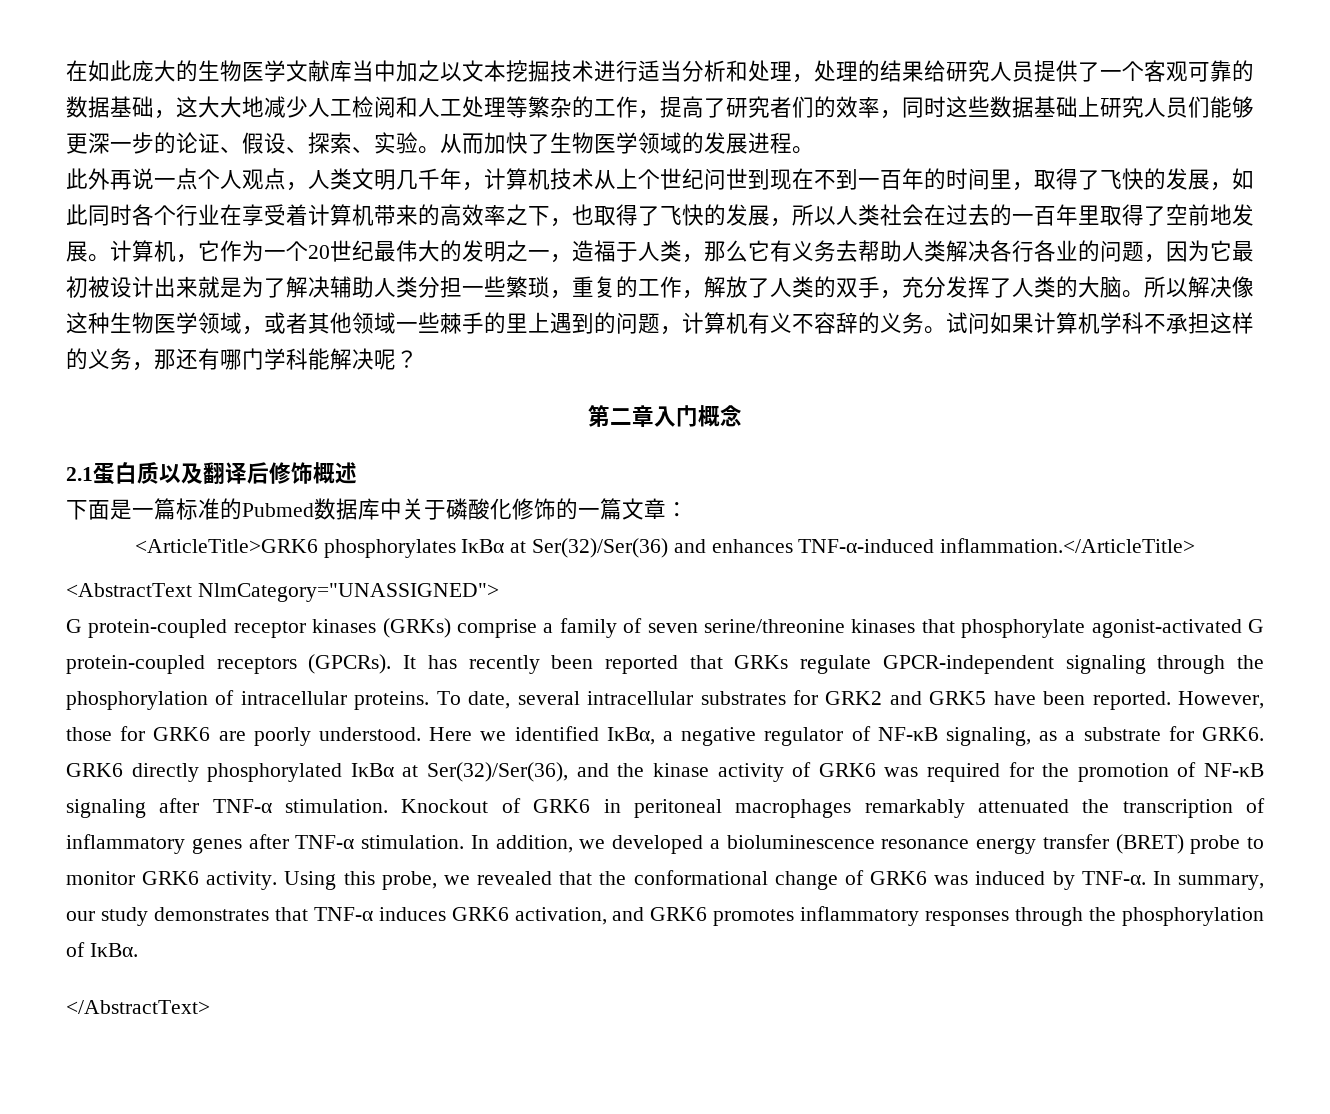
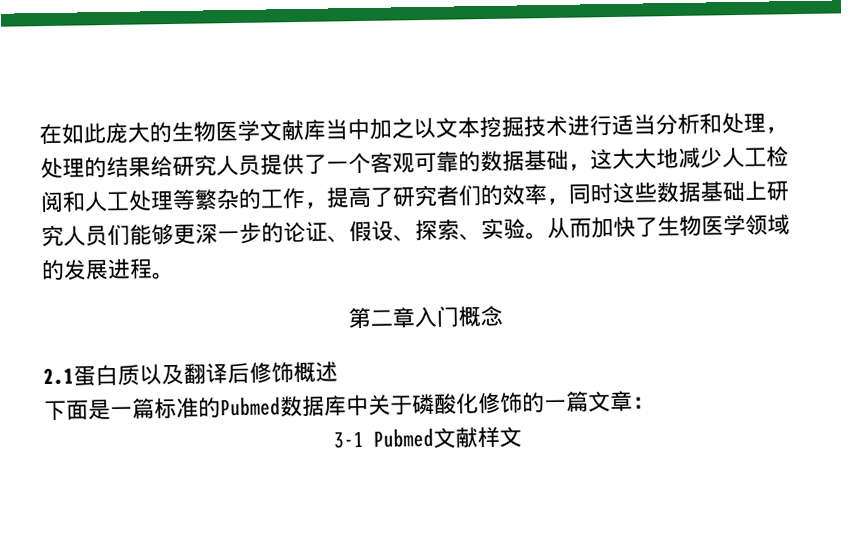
- 此外再说一点个人观点，人类文明几千年，计算机技术从上个世纪问世到现在不到一百年的时间里，取得了飞快的发展，如此同时各个行业在享受着计算机带来的高效率之下，也取得了飞快的发展，所以人类社会在过去的一百年里取得了空前地发展。计算机，它作为一个20世纪最伟大的发明之一，造福于人类，那么它有义务去帮助人类解决各行各业的问题，因为它最初被设计出来就是为了解决辅助人类分担一些繁琐，重复的工作，解放了人类的双手，充分发挥了人类的大脑。所以解决像这种生物医学领域，或者其他领域一些棘手的里上遇到的问题，计算机有义不容辞的义务。试问如果计算机学科不承担这样的义务，那还有哪门学科能解决呢？
- <ArticleTitle>GRK6 phosphorylates IκBα at Ser(32)/Ser(36) and enhances TNF-α-induced inflammation.</ArticleTitle>
- <AbstractText NlmCategory="UNASSIGNED">
- G protein-coupled receptor kinases (GRKs) comprise a family of seven serine/threonine kinases that phosphorylate agonist-activated G protein-coupled receptors (GPCRs). It has recently been reported that GRKs regulate GPCR-independent signaling through the phosphorylation of intracellular proteins. To date, several intracellular substrates for GRK2 and GRK5 have been reported. However, those for GRK6 are poorly understood. Here we identified IκBα, a negative regulator of NF-κB signaling, as a substrate for GRK6. GRK6 directly phosphorylated IκBα at Ser(32)/Ser(36), and the kinase activity of GRK6 was required for the promotion of NF-κB signaling after TNF-α stimulation. Knockout of GRK6 in peritoneal macrophages remarkably attenuated the transcription of inflammatory genes after TNF-α stimulation. In addition, we developed a bioluminescence resonance energy transfer (BRET) probe to monitor GRK6 activity. Using this probe, we revealed that the conformational change of GRK6 was induced by TNF-α. In summary, our study demonstrates that TNF-α induces GRK6 activation, and GRK6 promotes inflammatory responses through the phosphorylation of IκBα.
- </AbstractText>
+ 3-1 Pubmed文献样文

